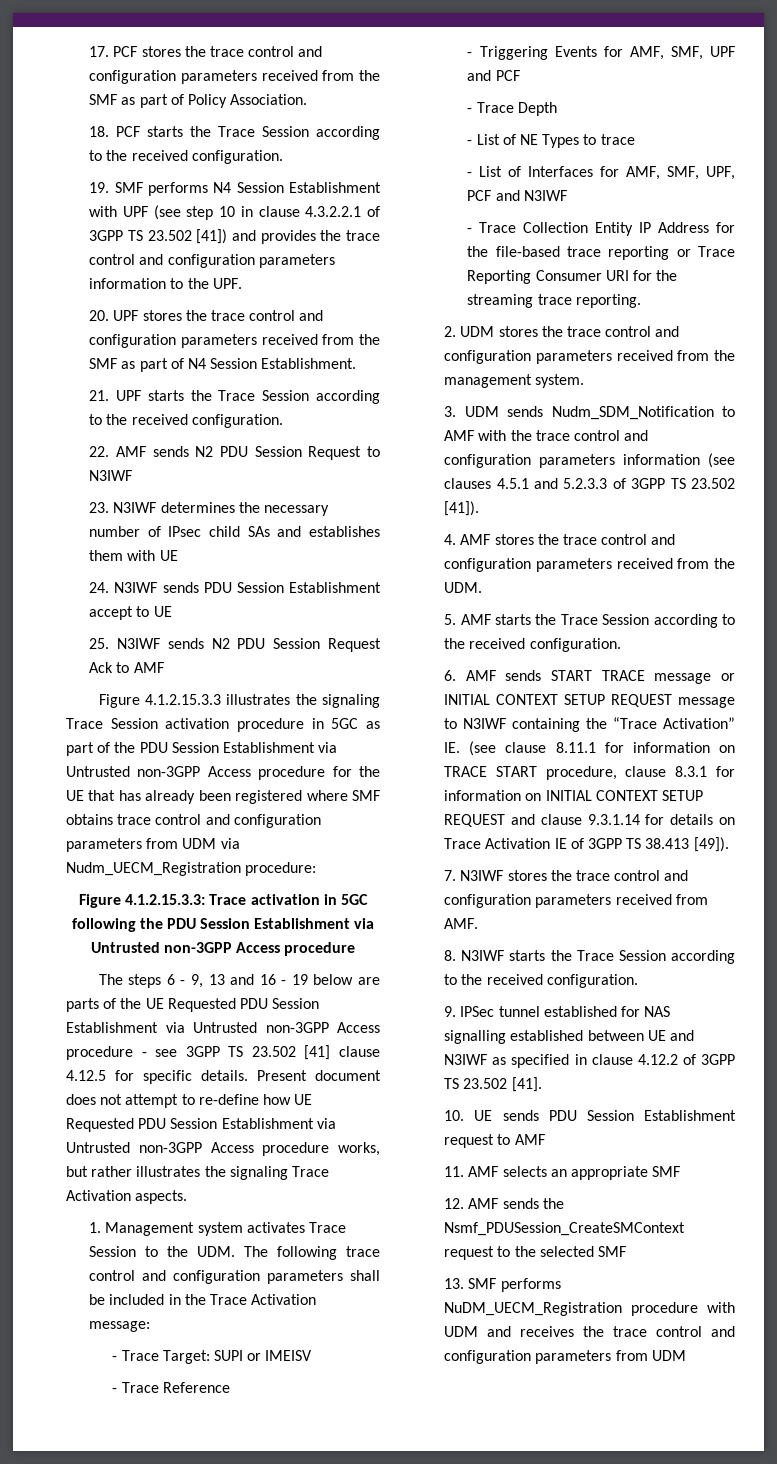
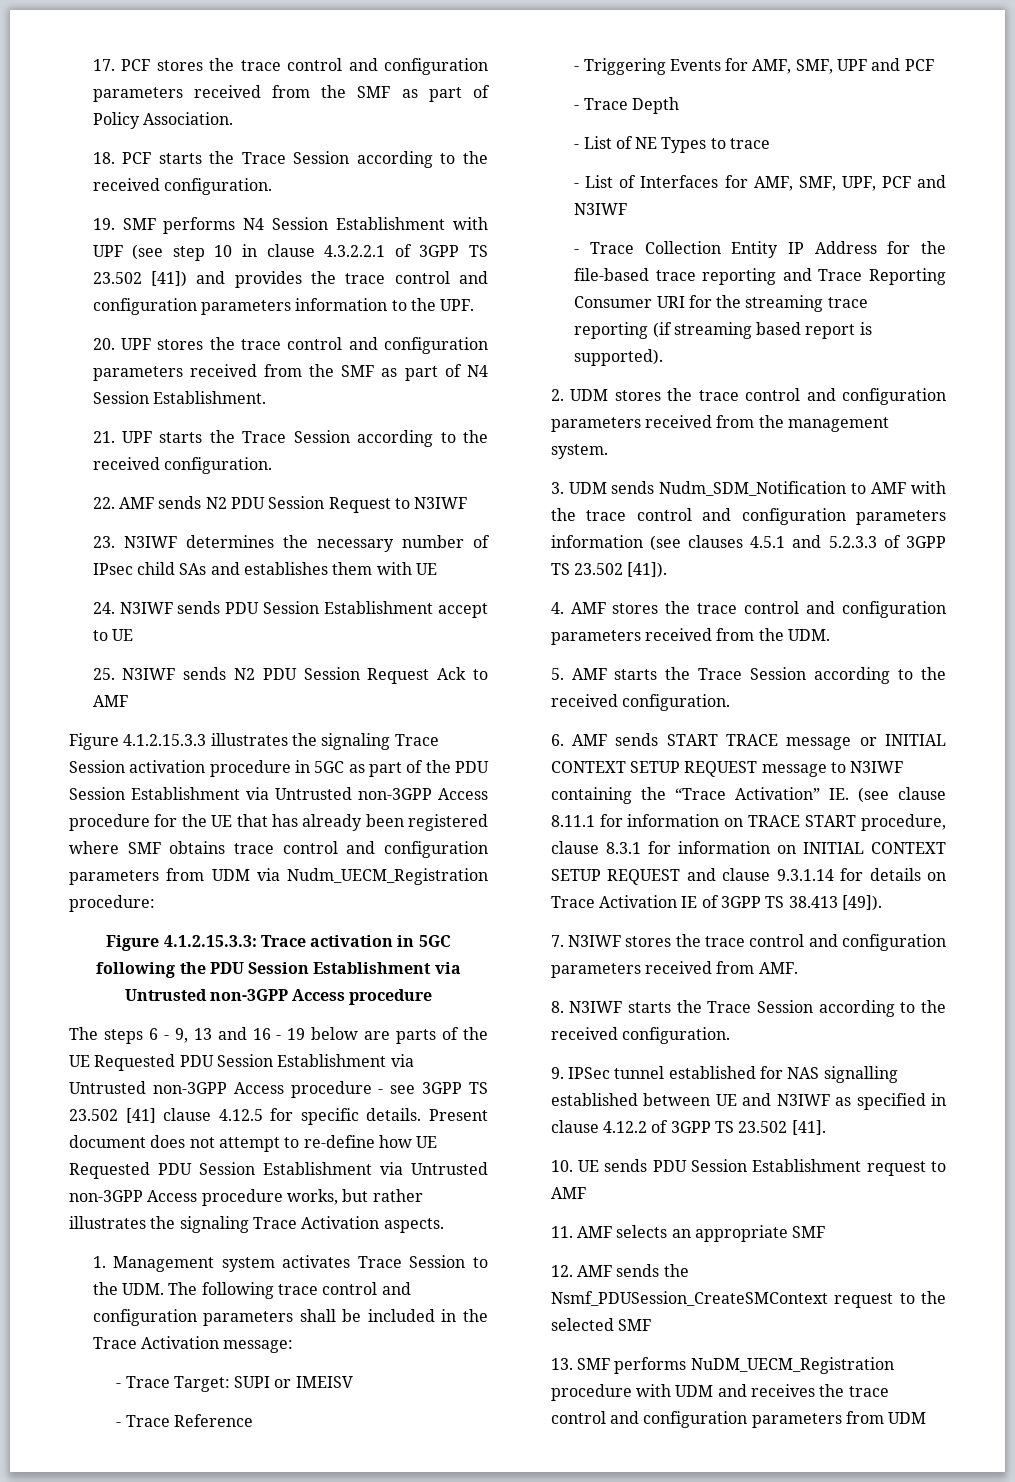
- - Trace Collection Entity IP Address for the file-based trace reporting or Trace Reporting Consumer URI for the streaming trace reporting.
+ - Trace Collection Entity IP Address for the file-based trace reporting and Trace Reporting Consumer URI for the streaming trace reporting (if streaming based report is supported).

